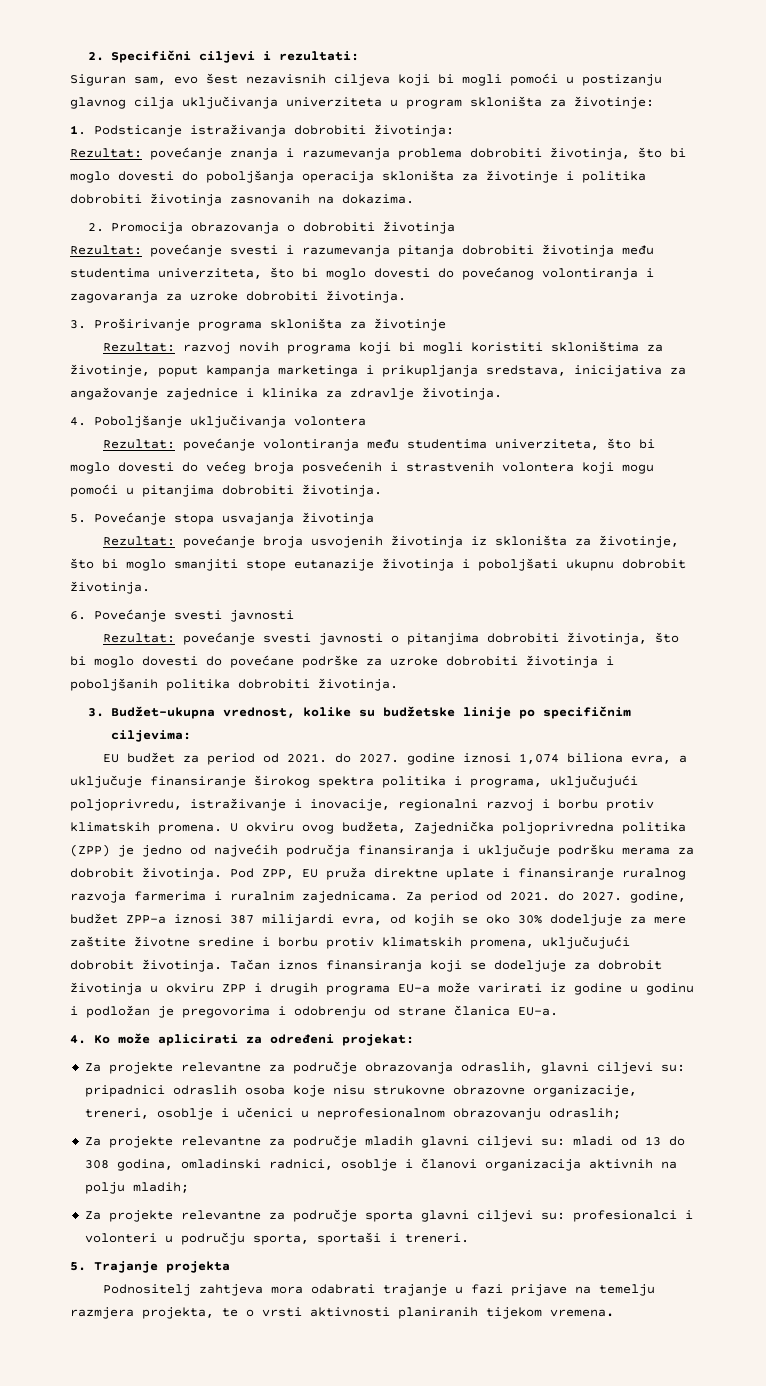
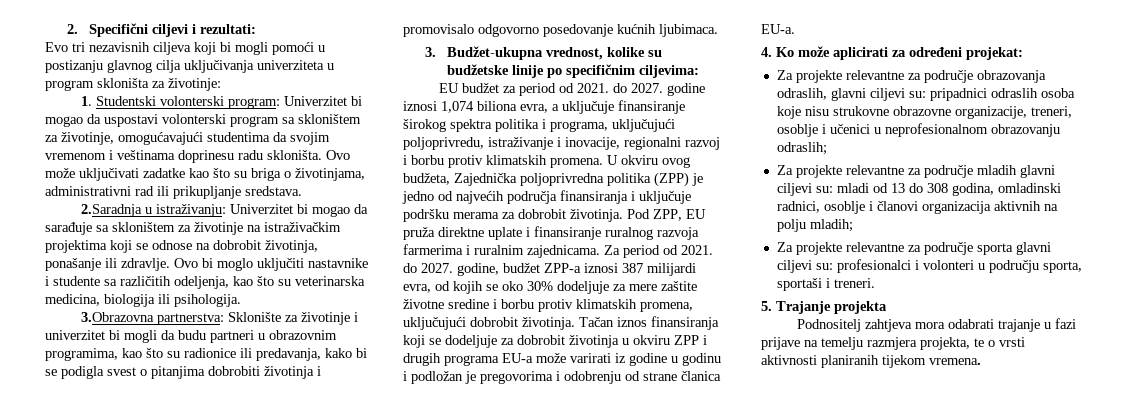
- Siguran sam, evo šest nezavisnih ciljeva koji bi mogli pomoći u postizanju glavnog cilja uključivanja univerziteta u program skloništa za životinje:
+ Evo tri nezavisnih ciljeva koji bi mogli pomoći u postizanju glavnog cilja uključivanja univerziteta u program skloništa za životinje:
- 1. Podsticanje istraživanja dobrobiti životinja:
- Rezultat: povećanje znanja i razumevanja problema dobrobiti životinja, što bi moglo dovesti do poboljšanja operacija skloništa za životinje i politika dobrobiti životinja zasnovanih na dokazima.
- 2. Promocija obrazovanja o dobrobiti životinja
- Rezultat: povećanje svesti i razumevanja pitanja dobrobiti životinja među studentima univerziteta, što bi moglo dovesti do povećanog volontiranja i zagovaranja za uzroke dobrobiti životinja.
- 3. Proširivanje programa skloništa za životinje
- Rezultat: razvoj novih programa koji bi mogli koristiti skloništima za životinje, poput kampanja marketinga i prikupljanja sredstava, inicijativa za angažovanje zajednice i klinika za zdravlje životinja.
- 4. Poboljšanje uključivanja volontera
- Rezultat: povećanje volontiranja među studentima univerziteta, što bi moglo dovesti do većeg broja posvećenih i strastvenih volontera koji mogu pomoći u pitanjima dobrobiti životinja.
- 5. Povećanje stopa usvajanja životinja
- Rezultat: povećanje broja usvojenih životinja iz skloništa za životinje, što bi moglo smanjiti stope eutanazije životinja i poboljšati ukupnu dobrobit životinja.
- 6. Povećanje svesti javnosti
- Rezultat: povećanje svesti javnosti o pitanjima dobrobiti životinja, što bi moglo dovesti do povećane podrške za uzroke dobrobiti životinja i poboljšanih politika dobrobiti životinja.
+ 1. Studentski volonterski program: Univerzitet bi mogao da uspostavi volonterski program sa skloništem za životinje, omogućavajući studentima da svojim vremenom i veštinama doprinesu radu skloništa. Ovo može uključivati zadatke kao što su briga o životinjama, administrativni rad ili prikupljanje sredstava.
+ 2.Saradnja u istraživanju: Univerzitet bi mogao da sarađuje sa skloništem za životinje na istraživačkim projektima koji se odnose na dobrobit životinja, ponašanje ili zdravlje. Ovo bi moglo uključiti nastavnike i studente sa različitih odeljenja, kao što su veterinarska medicina, biologija ili psihologija.
+ 3.Obrazovna partnerstva: Sklonište za životinje i univerzitet bi mogli da budu partneri u obrazovnim programima, kao što su radionice ili predavanja, kako bi se podigla svest o pitanjima dobrobiti životinja i promovisalo odgovorno posedovanje kućnih ljubimaca.

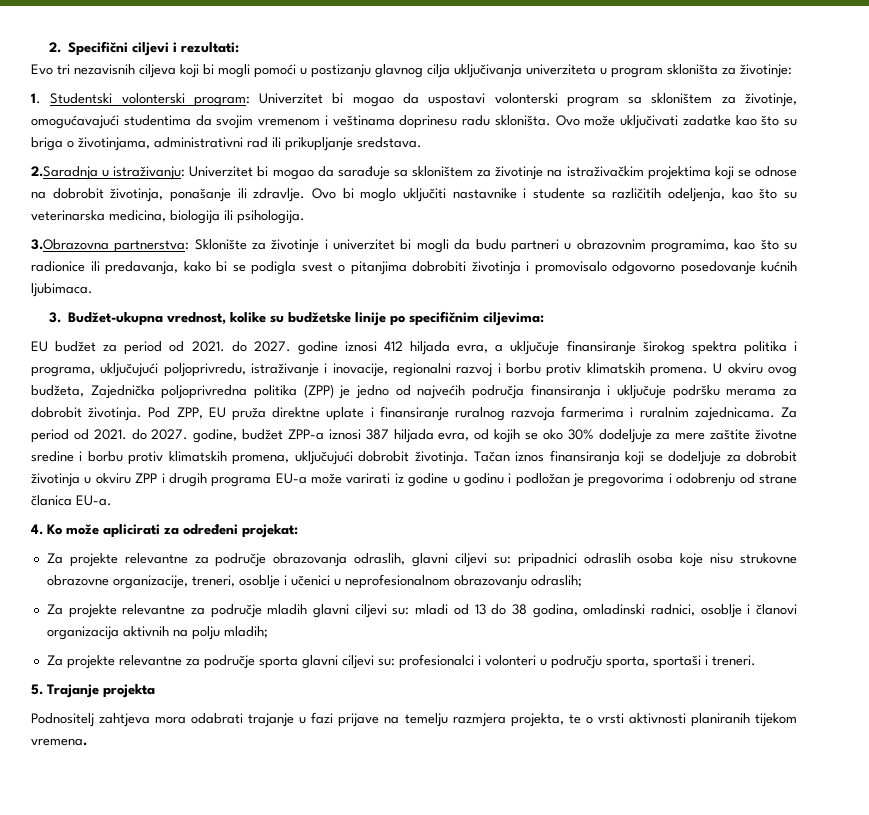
- EU budžet za period od 2021. do 2027. godine iznosi 1,074 biliona evra, a uključuje finansiranje širokog spektra politika i programa, uključujući poljoprivredu, istraživanje i inovacije, regionalni razvoj i borbu protiv klimatskih promena.
+ EU budžet za period od 2021. do 2027. godine iznosi 412 hiljada evra, a uključuje finansiranje širokog spektra politika i programa, uključujući poljoprivredu, istraživanje i inovacije, regionalni razvoj i borbu protiv klimatskih promena.
- Za period od 2021. do 2027. godine, budžet ZPP-a iznosi 387 milijardi evra, od kojih se oko 30% dodeljuje za mere zaštite životne sredine i borbu protiv klimatskih promena, uključujući dobrobit životinja.
+ Za period od 2021. do 2027. godine, budžet ZPP-a iznosi 387 hiljada evra, od kojih se oko 30% dodeljuje za mere zaštite životne sredine i borbu protiv klimatskih promena, uključujući dobrobit životinja.
- Za projekte relevantne za područje mladih glavni ciljevi su: mladi od 13 do 308 godina, omladinski radnici, osoblje i članovi organizacija aktivnih na polju mladih;
+ Za projekte relevantne za područje mladih glavni ciljevi su: mladi od 13 do 38 godina, omladinski radnici, osoblje i članovi organizacija aktivnih na polju mladih;

